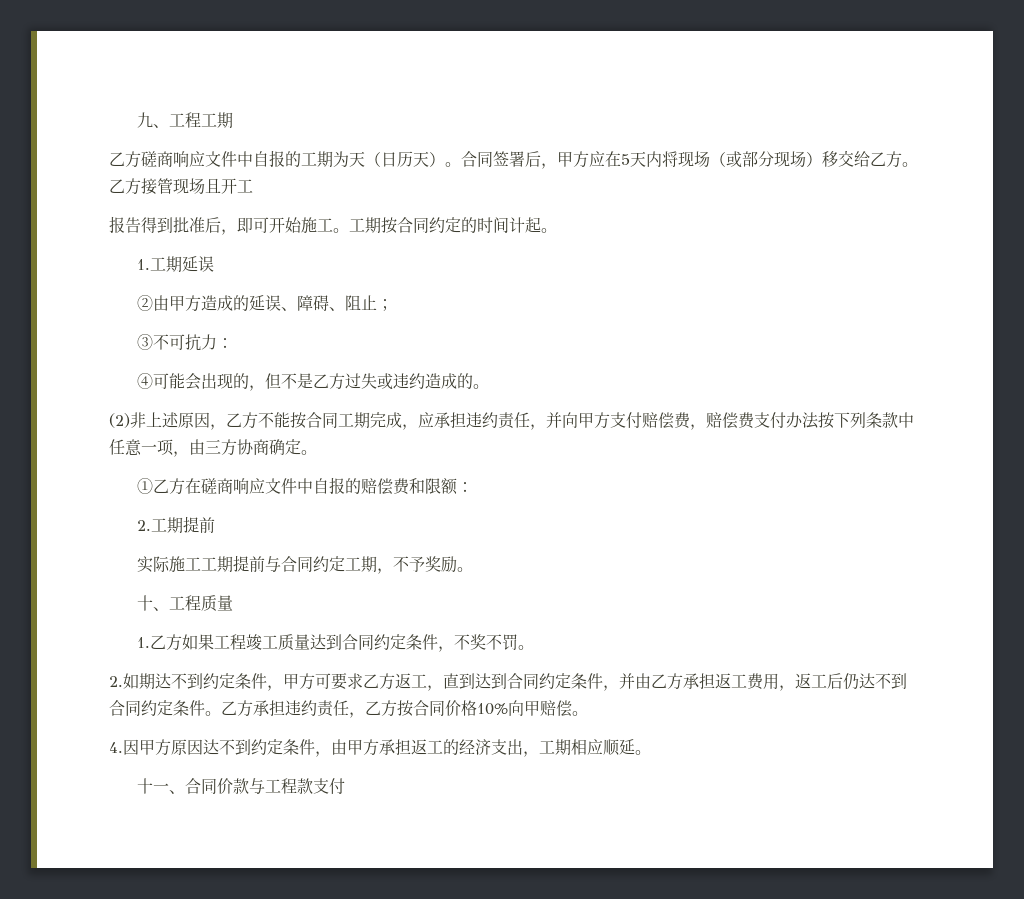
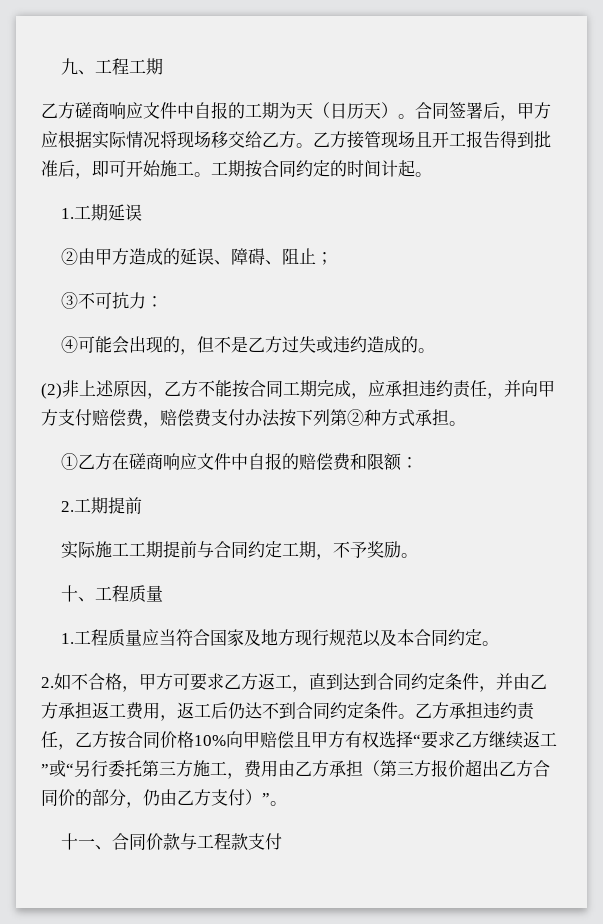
- 合同签署后，甲方应在5天内将现场（或部分现场）移交给乙方。
+ 合同签署后，甲方应根据实际情况将现场移交给乙方。
- 乙方接管现场且开工
- 报告得到批准后，即可开始施工。
+ 乙方接管现场且开工报告得到批准后，即可开始施工。
- (2)非上述原因，乙方不能按合同工期完成，应承担违约责任，并向甲方支付赔偿费，赔偿费支付办法按下列条款中任意一项，由三方协商确定。
+ (2)非上述原因，乙方不能按合同工期完成，应承担违约责任，并向甲方支付赔偿费，赔偿费支付办法按下列第②种方式承担。
- 1.乙方如果工程竣工质量达到合同约定条件，不奖不罚。
- 2.如期达不到约定条件，甲方可要求乙方返工，直到达到合同约定条件，并由乙方承担返工费用，返工后仍达不到合同约定条件。
+ 1.工程质量应当符合国家及地方现行规范以及本合同约定。
+ 2.如不合格，甲方可要求乙方返工，直到达到合同约定条件，并由乙方承担返工费用，返工后仍达不到合同约定条件。
- 乙方承担违约责任，乙方按合同价格10%向甲赔偿。
- 4.因甲方原因达不到约定条件，由甲方承担返工的经济支出，工期相应顺延。
+ 乙方承担违约责任，乙方按合同价格10%向甲赔偿且甲方有权选择“要求乙方继续返工”或“另行委托第三方施工，费用由乙方承担（第三方报价超出乙方合同价的部分，仍由乙方支付）”。

